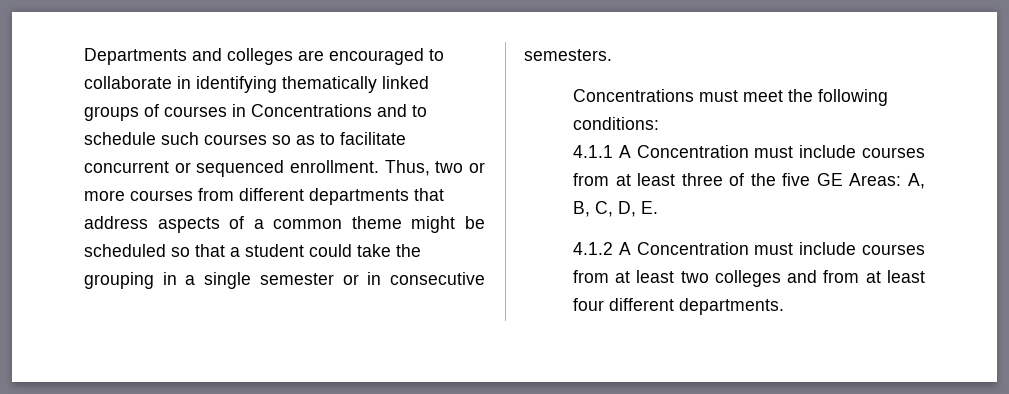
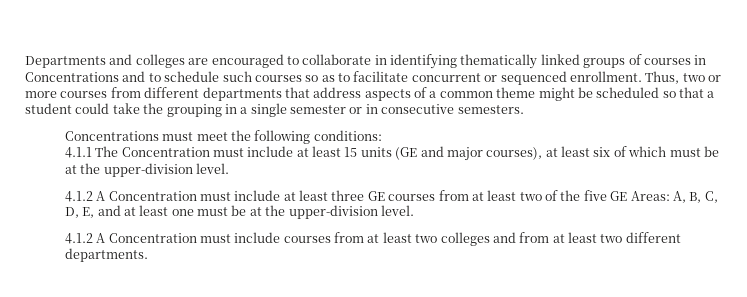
- 4.1.1 A Concentration must include courses from at least three of the five GE Areas: A, B, C, D, E.
+ 4.1.1 The Concentration must include at least 15 units (GE and major courses), at least six of which must be at the upper-division level.
+ 4.1.2 A Concentration must include at least three GE courses from at least two of the five GE Areas: A, B, C, D, E, and at least one must be at the upper-division level.
- 4.1.2 A Concentration must include courses from at least two colleges and from at least four different departments.
+ 4.1.2 A Concentration must include courses from at least two colleges and from at least two different departments.

